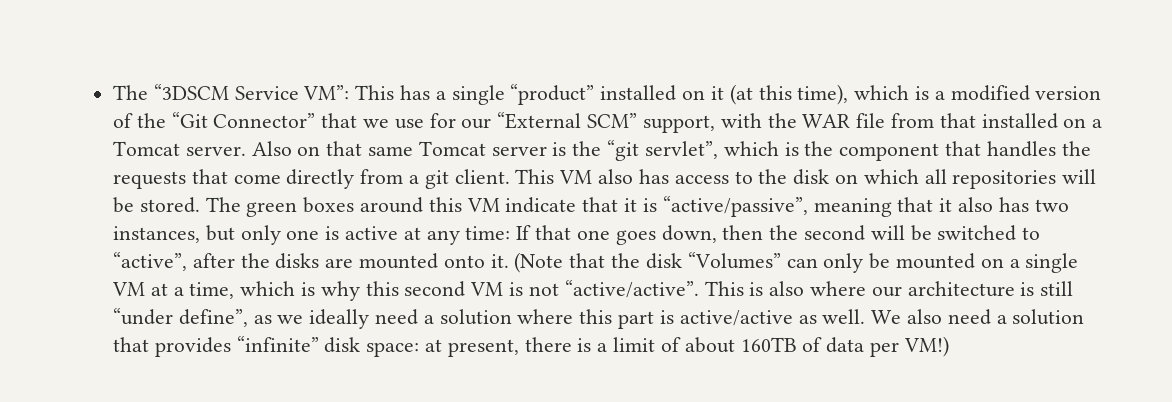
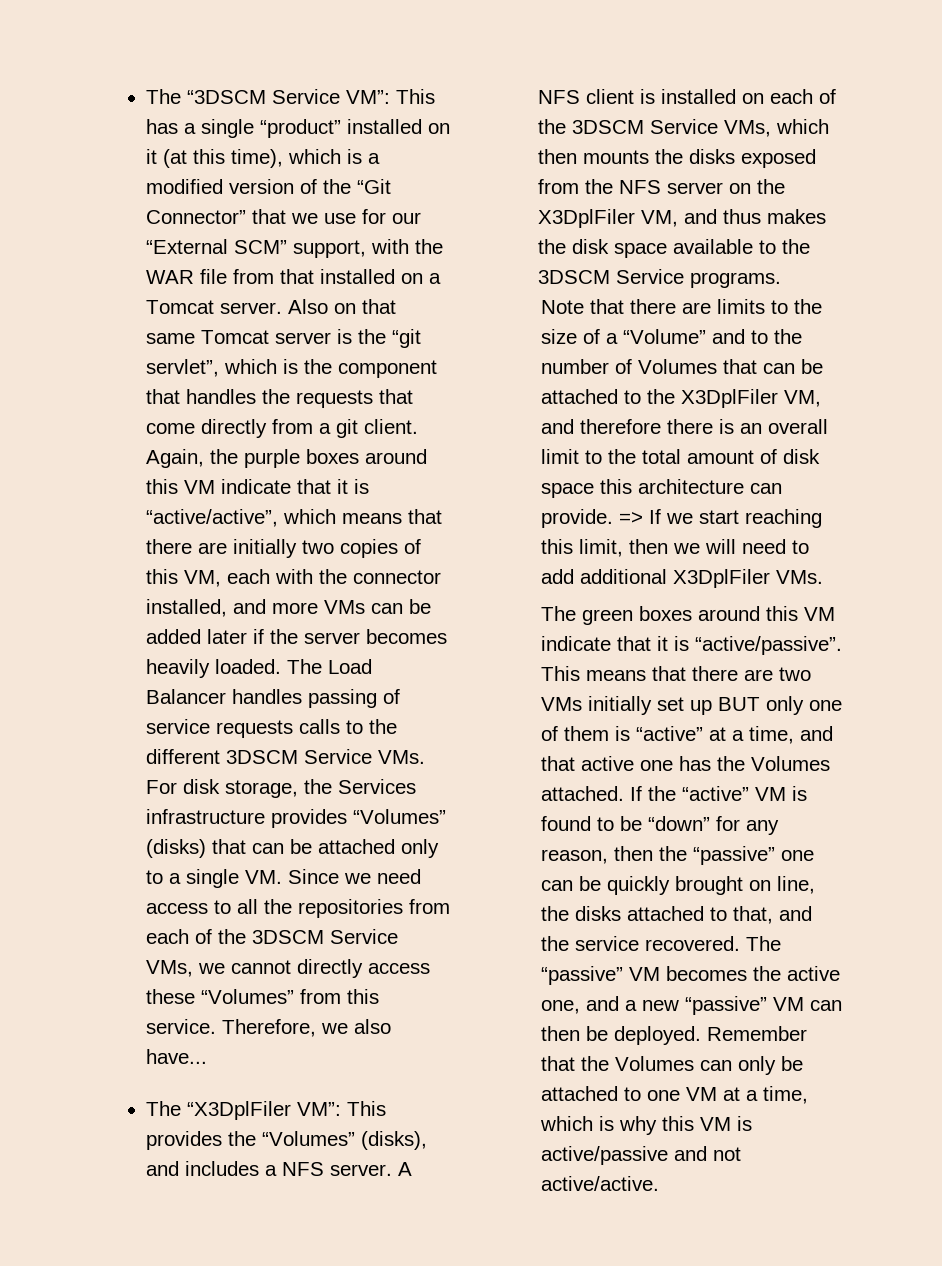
- This VM also has access to the disk on which all repositories will be stored. The green boxes around this VM indicate that it is “active/passive”, meaning that it also has two instances, but only one is active at any time: If that one goes down, then the second will be switched to “active”, after the disks are mounted onto it. (Note that the disk “Volumes” can only be mounted on a single VM at a time, which is why this second VM is not “active/active”. This is also where our architecture is still “under define”, as we ideally need a solution where this part is active/active as well. We also need a solution that provides “infinite” disk space: at present, there is a limit of about 160TB of data per VM!)
+ Again, the purple boxes around this VM indicate that it is “active/active”, which means that there are initially two copies of this VM, each with the connector installed, and more VMs can be added later if the server becomes heavily loaded. The Load Balancer handles passing of service requests calls to the different 3DSCM Service VMs. For disk storage, the Services infrastructure provides “Volumes” (disks) that can be attached only to a single VM. Since we need access to all the repositories from each of the 3DSCM Service VMs, we cannot directly access these “Volumes” from this service. Therefore, we also have...
+ The “X3DplFiler VM”: This provides the “Volumes” (disks), and includes a NFS server. A NFS client is installed on each of the 3DSCM Service VMs, which then mounts the disks exposed from the NFS server on the X3DplFiler VM, and thus makes the disk space available to the 3DSCM Service programs.
+ Note that there are limits to the size of a “Volume” and to the number of Volumes that can be attached to the X3DplFiler VM, and therefore there is an overall limit to the total amount of disk space this architecture can provide. => If we start reaching this limit, then we will need to add additional X3DplFiler VMs.
+ The green boxes around this VM indicate that it is “active/passive”. This means that there are two VMs initially set up BUT only one of them is “active” at a time, and that active one has the Volumes attached. If the “active” VM is found to be “down” for any reason, then the “passive” one can be quickly brought on line, the disks attached to that, and the service recovered. The “passive” VM becomes the active one, and a new “passive” VM can then be deployed. Remember that the Volumes can only be attached to one VM at a time, which is why this VM is active/passive and not active/active.

